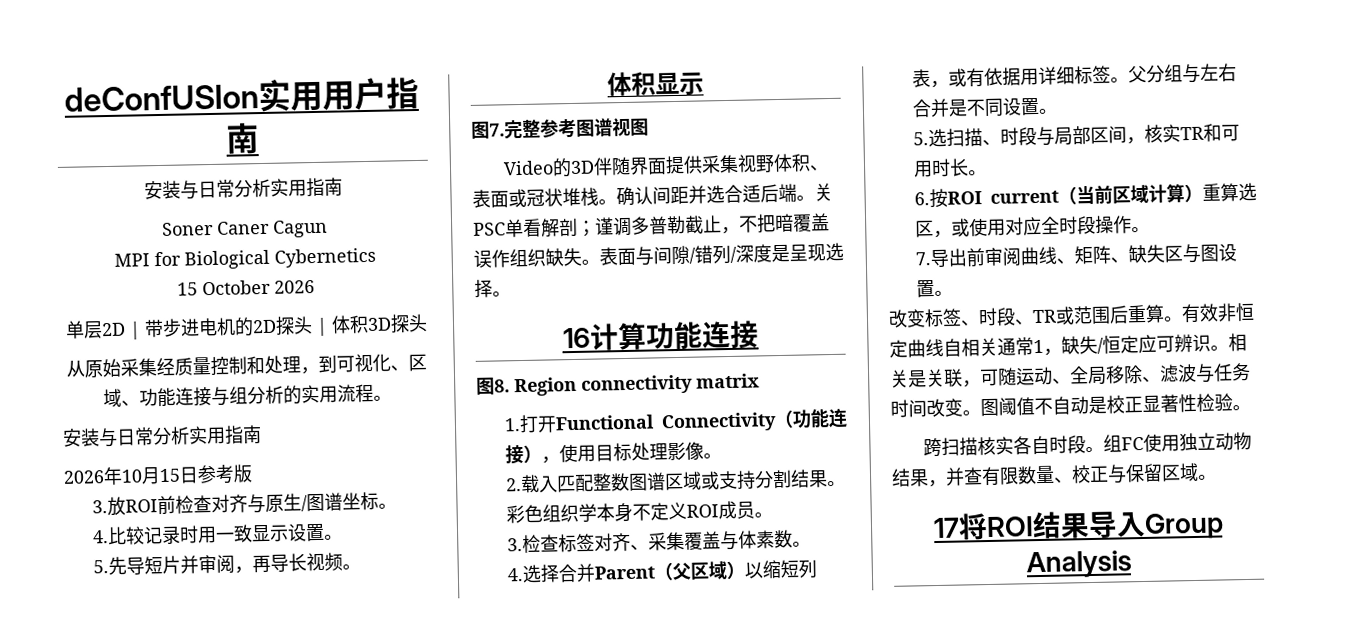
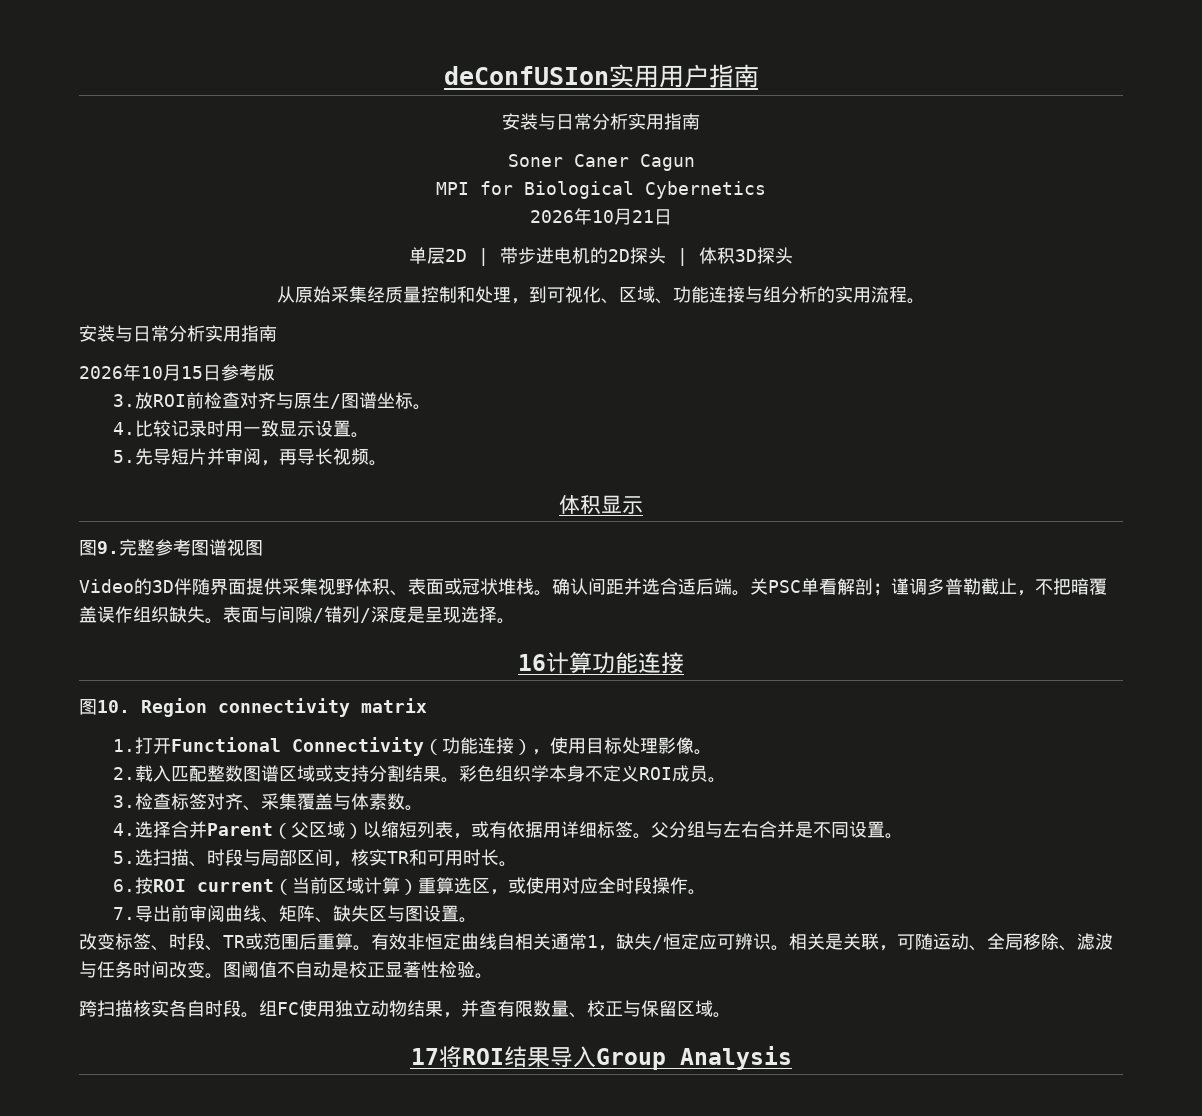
- 15 October 2026
+ 2026年10月21日
- 图7.完整参考图谱视图
+ 图9.完整参考图谱视图
- 图8. Region connectivity matrix
+ 图10. Region connectivity matrix

